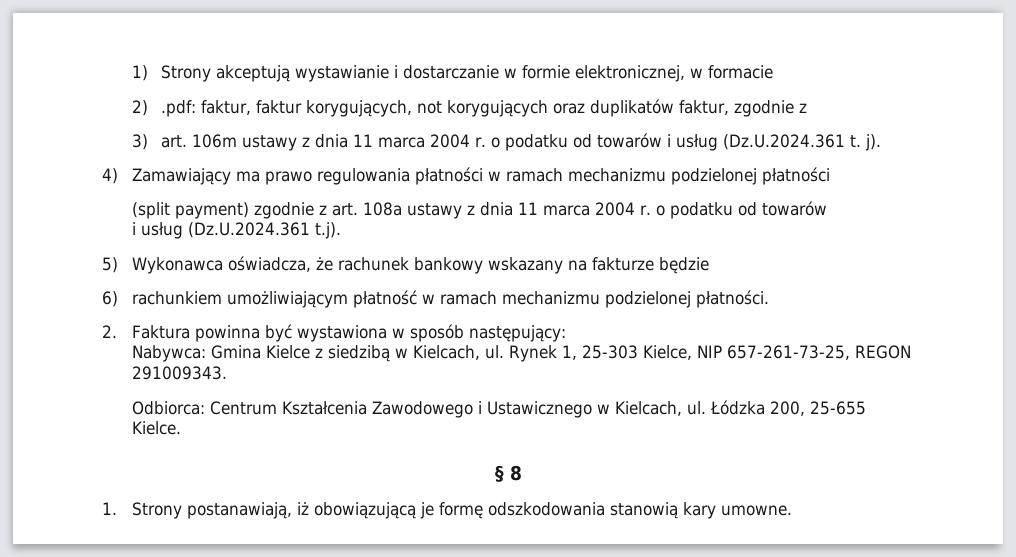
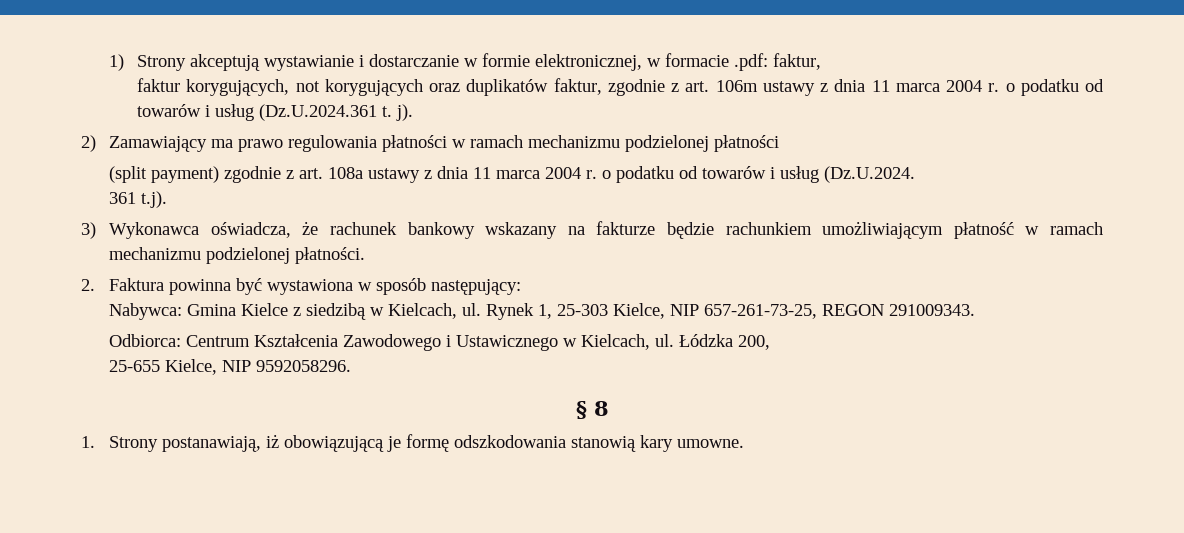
- 1) Strony akceptują wystawianie i dostarczanie w formie elektronicznej, w formacie
- 2) .pdf: faktur, faktur korygujących, not korygujących oraz duplikatów faktur, zgodnie z
- 3) art. 106m ustawy z dnia 11 marca 2004 r. o podatku od towarów i usług (Dz.U.2024.361 t. j).
+ 1) Strony akceptują wystawianie i dostarczanie w formie elektronicznej, w formacie .pdf: faktur,
+ faktur korygujących, not korygujących oraz duplikatów faktur, zgodnie z art. 106m ustawy z dnia 11 marca 2004 r. o podatku od towarów i usług (Dz.U.2024.361 t. j).
- 4) Zamawiający ma prawo regulowania płatności w ramach mechanizmu podzielonej płatności
+ 2) Zamawiający ma prawo regulowania płatności w ramach mechanizmu podzielonej płatności
- (split payment) zgodnie z art. 108a ustawy z dnia 11 marca 2004 r. o podatku od towarów
- i usług (Dz.U.2024.361 t.j).
+ (split payment) zgodnie z art. 108a ustawy z dnia 11 marca 2004 r. o podatku od towarów i usług (Dz.U.2024.
+ 361 t.j).
- 5) Wykonawca oświadcza, że rachunek bankowy wskazany na fakturze będzie
- 6) rachunkiem umożliwiającym płatność w ramach mechanizmu podzielonej płatności.
+ 3) Wykonawca oświadcza, że rachunek bankowy wskazany na fakturze będzie rachunkiem umożliwiającym płatność w ramach mechanizmu podzielonej płatności.
- Łódzka 200, 25-655 Kielce.
+ Łódzka 200,
+ 25-655 Kielce, NIP 9592058296.

